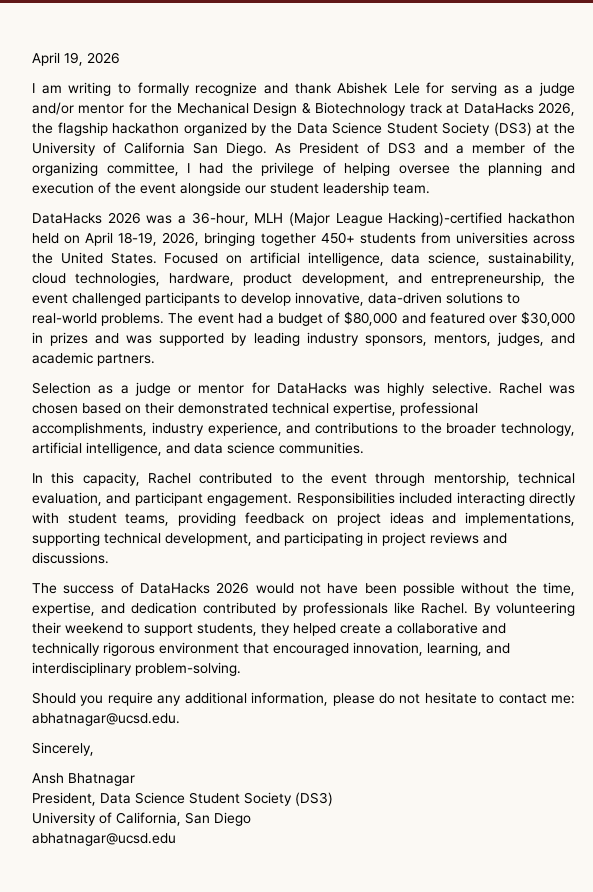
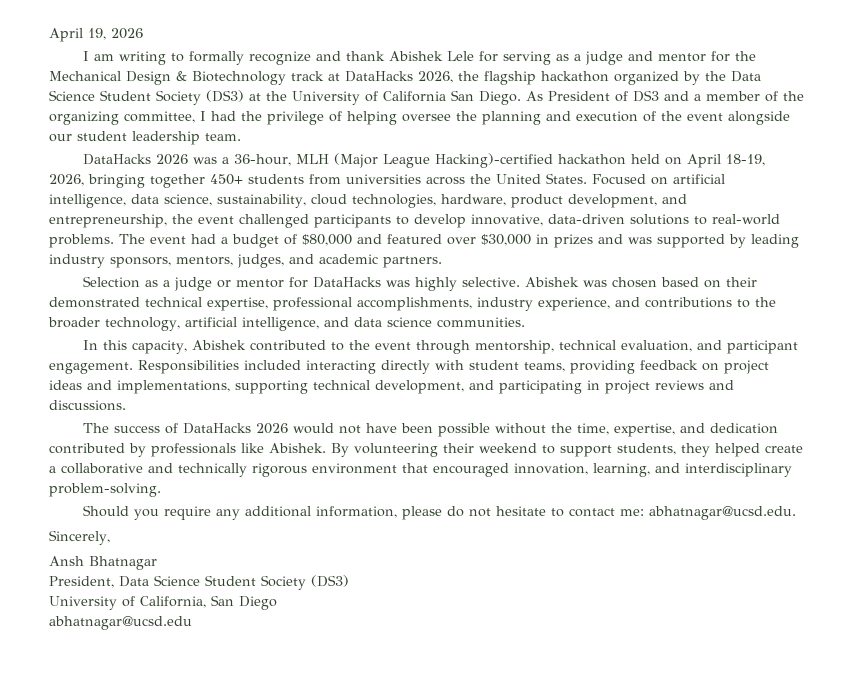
- I am writing to formally recognize and thank Abishek Lele for serving as a judge and/or mentor for the Mechanical Design & Biotechnology track at DataHacks 2026, the flagship hackathon organized by the Data Science Student Society (DS3) at the University of California San Diego.
+ I am writing to formally recognize and thank Abishek Lele for serving as a judge and mentor for the Mechanical Design & Biotechnology track at DataHacks 2026, the flagship hackathon organized by the Data Science Student Society (DS3) at the University of California San Diego.
- Rachel was chosen based on their demonstrated technical expertise, professional accomplishments, industry experience, and contributions to the broader technology, artificial intelligence, and data science communities.
+ Abishek was chosen based on their demonstrated technical expertise, professional accomplishments, industry experience, and contributions to the broader technology, artificial intelligence, and data science communities.
- In this capacity, Rachel contributed to the event through mentorship, technical evaluation, and participant engagement.
+ In this capacity, Abishek contributed to the event through mentorship, technical evaluation, and participant engagement.
- The success of DataHacks 2026 would not have been possible without the time, expertise, and dedication contributed by professionals like Rachel.
+ The success of DataHacks 2026 would not have been possible without the time, expertise, and dedication contributed by professionals like Abishek.

